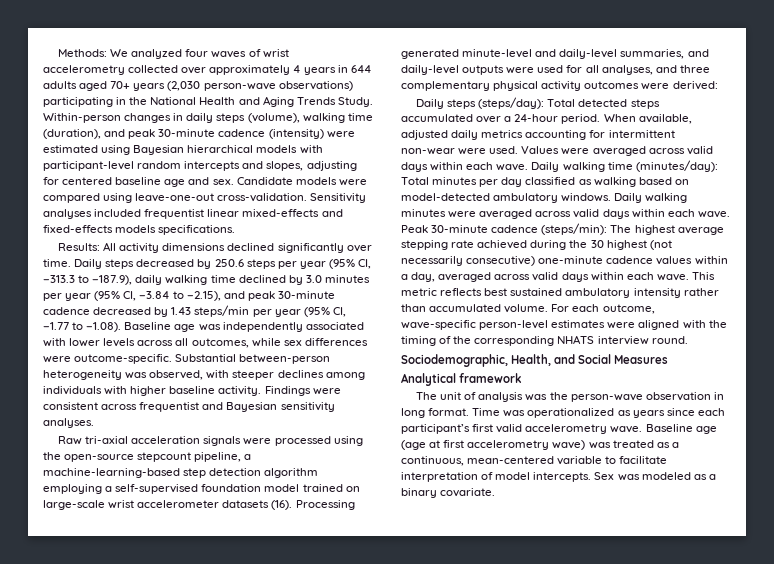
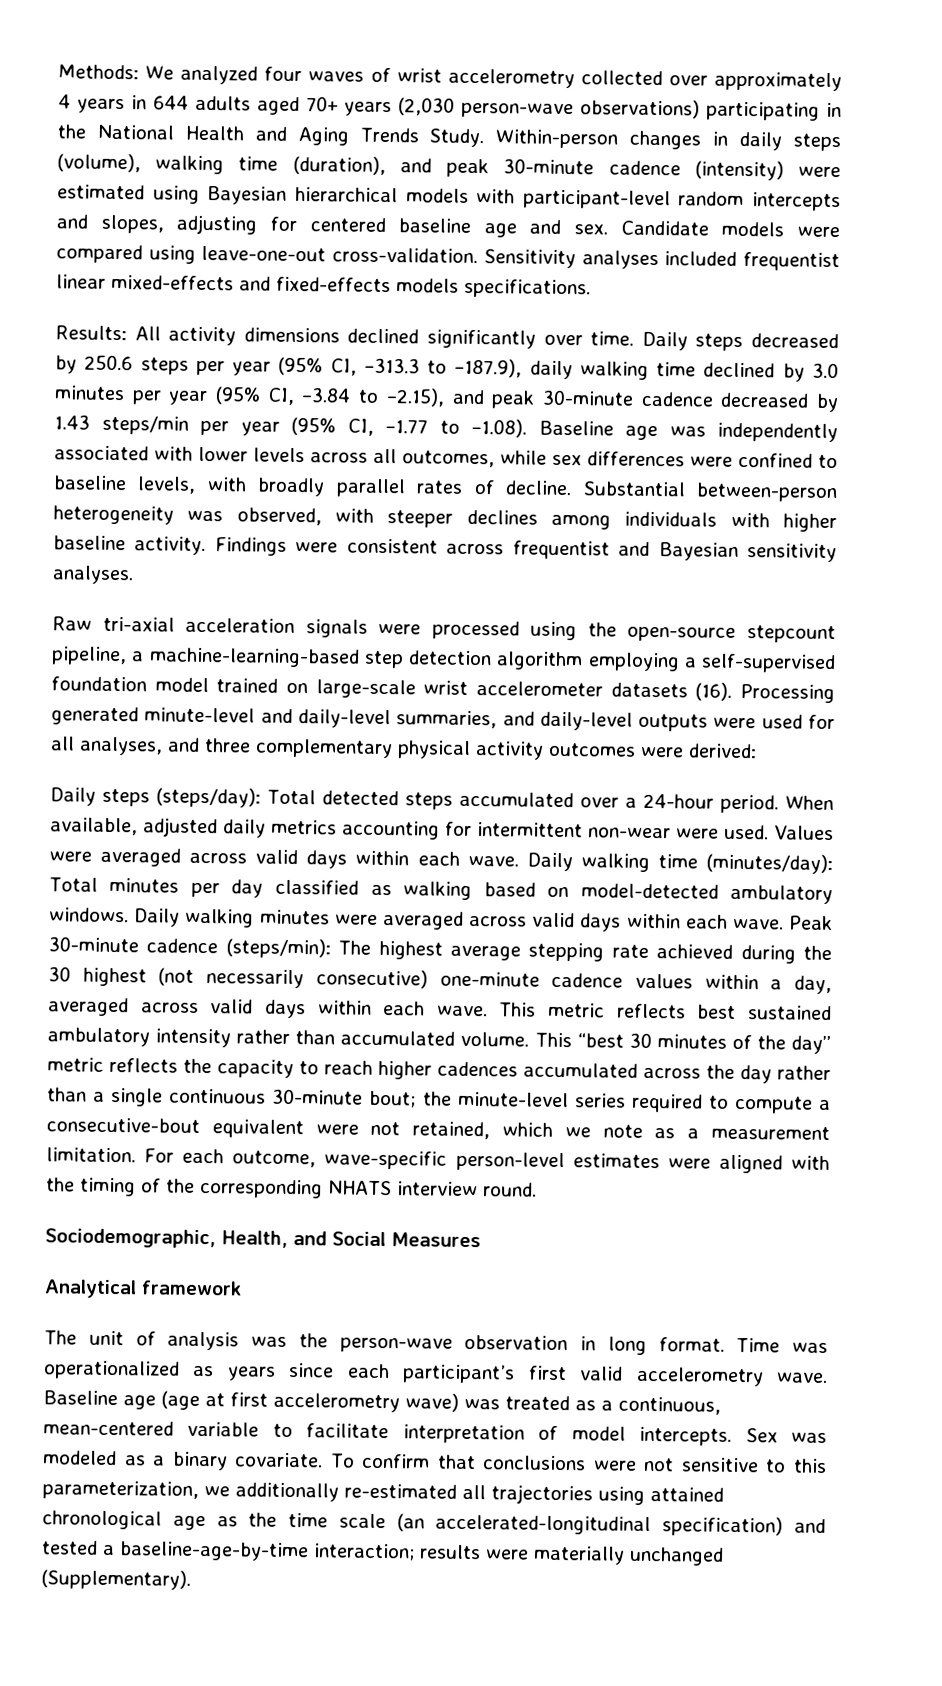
- Daily steps decreased by 250.6 steps per year (95% CI, −313.3 to −187.9), daily walking time declined by 3.0 minutes per year (95% CI, −3.84 to −2.15), and peak 30-minute cadence decreased by 1.43 steps/min per year (95% CI, −1.77 to −1.08). Baseline age was independently associated with lower levels across all outcomes, while sex differences were outcome-specific.
+ Daily steps decreased by 250.6 steps per year (95% CI, −313.3 to −187.9), daily walking time declined by 3.0 minutes per year (95% CI, −3.84 to −2.15), and peak 30-minute cadence decreased by 1.43 steps/min per year (95% CI, −1.77 to −1.08). Baseline age was independently associated with lower levels across all outcomes, while sex differences were confined to baseline levels, with broadly parallel rates of decline.
+ This “best 30 minutes of the day” metric reflects the capacity to reach higher cadences accumulated across the day rather than a single continuous 30-minute bout; the minute-level series required to compute a consecutive-bout equivalent were not retained, which we note as a measurement limitation.
+ To confirm that conclusions were not sensitive to this parameterization, we additionally re-estimated all trajectories using attained chronological age as the time scale (an accelerated-longitudinal specification) and tested a baseline-age-by-time interaction; results were materially unchanged (Supplementary).

